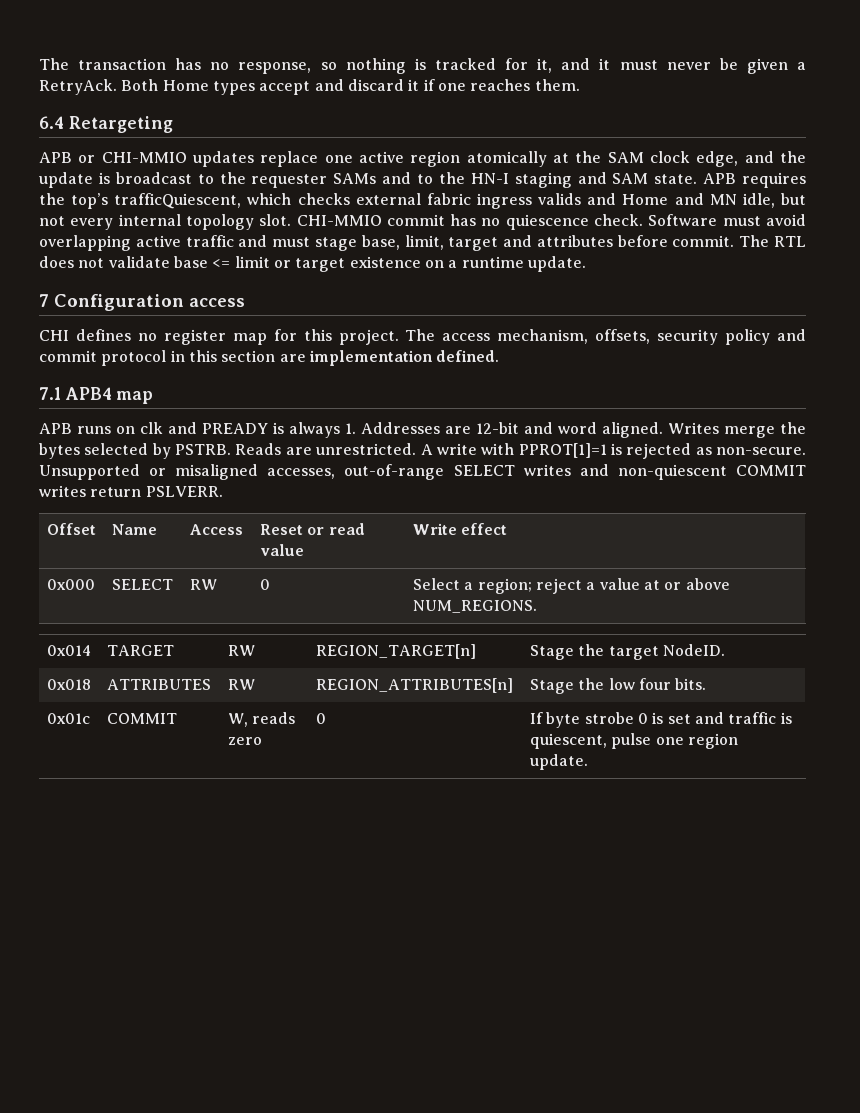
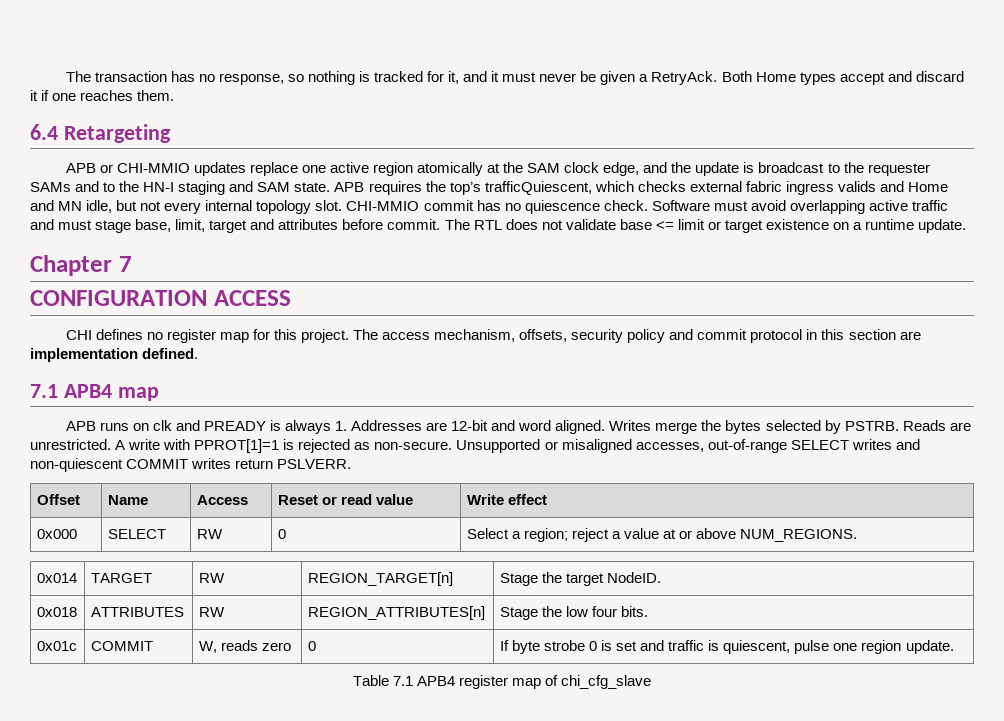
- 7 Configuration access
+ Chapter 7
+ CONFIGURATION ACCESS
+ Table 7.1 APB4 register map of chi_cfg_slave

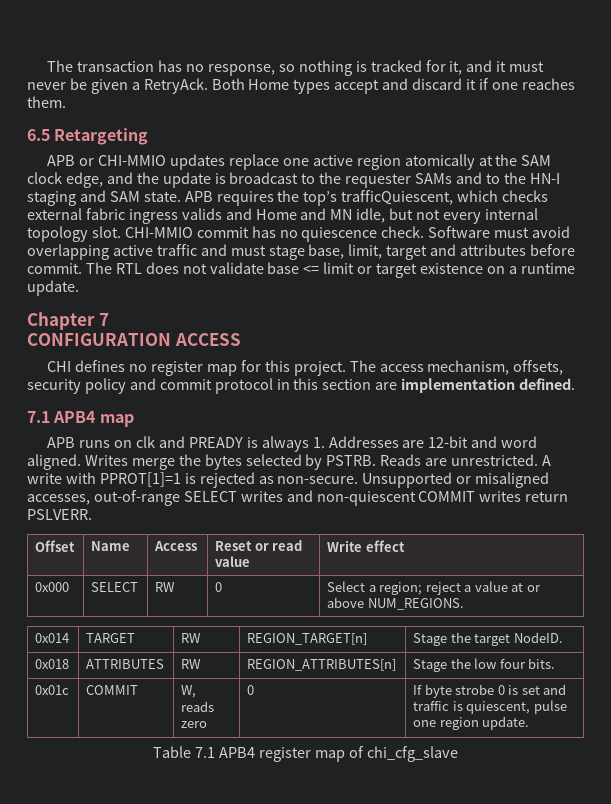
- 6.4 Retargeting
+ 6.5 Retargeting

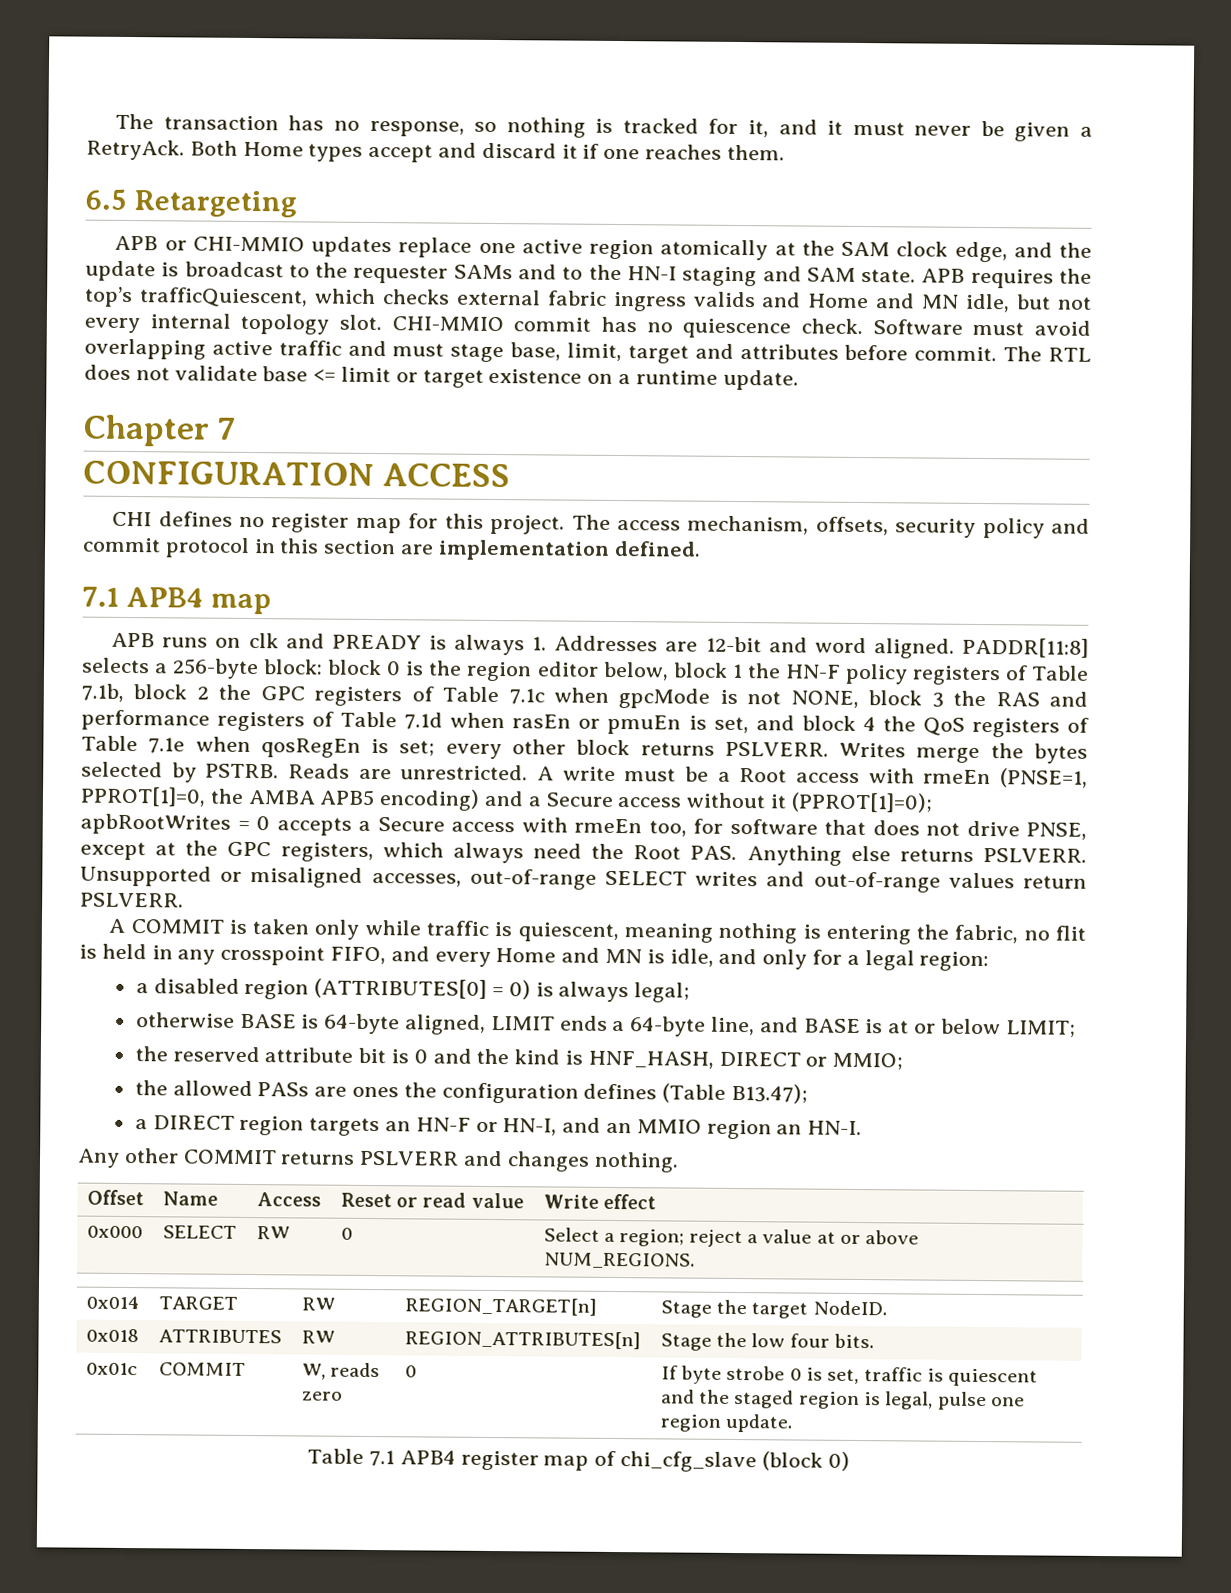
+ PADDR[11:8] selects a 256-byte block: block 0 is the region editor below, block 1 the HN-F policy registers of Table 7.1b, block 2 the GPC registers of Table 7.1c when gpcMode is not NONE, block 3 the RAS and performance registers of Table 7.1d when rasEn or pmuEn is set, and block 4 the QoS registers of Table 7.1e when qosRegEn is set; every other block returns PSLVERR.
- A write with PPROT[1]=1 is rejected as non-secure.
+ A write must be a Root access with rmeEn (PNSE=1, PPROT[1]=0, the AMBA APB5 encoding) and a Secure access without it (PPROT[1]=0); apbRootWrites = 0 accepts a Secure access with rmeEn too, for software that does not drive PNSE, except at the GPC registers, which always need the Root PAS. Anything else returns PSLVERR.
- Unsupported or misaligned accesses, out-of-range SELECT writes and non-quiescent COMMIT writes return PSLVERR.
+ Unsupported or misaligned accesses, out-of-range SELECT writes and out-of-range values return PSLVERR.
+ A COMMIT is taken only while traffic is quiescent, meaning nothing is entering the fabric, no flit is held in any crosspoint FIFO, and every Home and MN is idle, and only for a legal region:
+ a disabled region (ATTRIBUTES[0] = 0) is always legal;
+ otherwise BASE is 64-byte aligned, LIMIT ends a 64-byte line, and BASE is at or below LIMIT;
+ the reserved attribute bit is 0 and the kind is HNF_HASH, DIRECT or MMIO;
+ the allowed PASs are ones the configuration defines (Table B13.47);
+ a DIRECT region targets an HN-F or HN-I, and an MMIO region an HN-I.
+ Any other COMMIT returns PSLVERR and changes nothing.
- 0x01c | COMMIT | W, reads zero | 0 | If byte strobe 0 is set and traffic is quiescent, pulse one region update.
+ 0x01c | COMMIT | W, reads zero | 0 | If byte strobe 0 is set, traffic is quiescent and the staged region is legal, pulse one region update.
- Table 7.1 APB4 register map of chi_cfg_slave
+ Table 7.1 APB4 register map of chi_cfg_slave (block 0)

